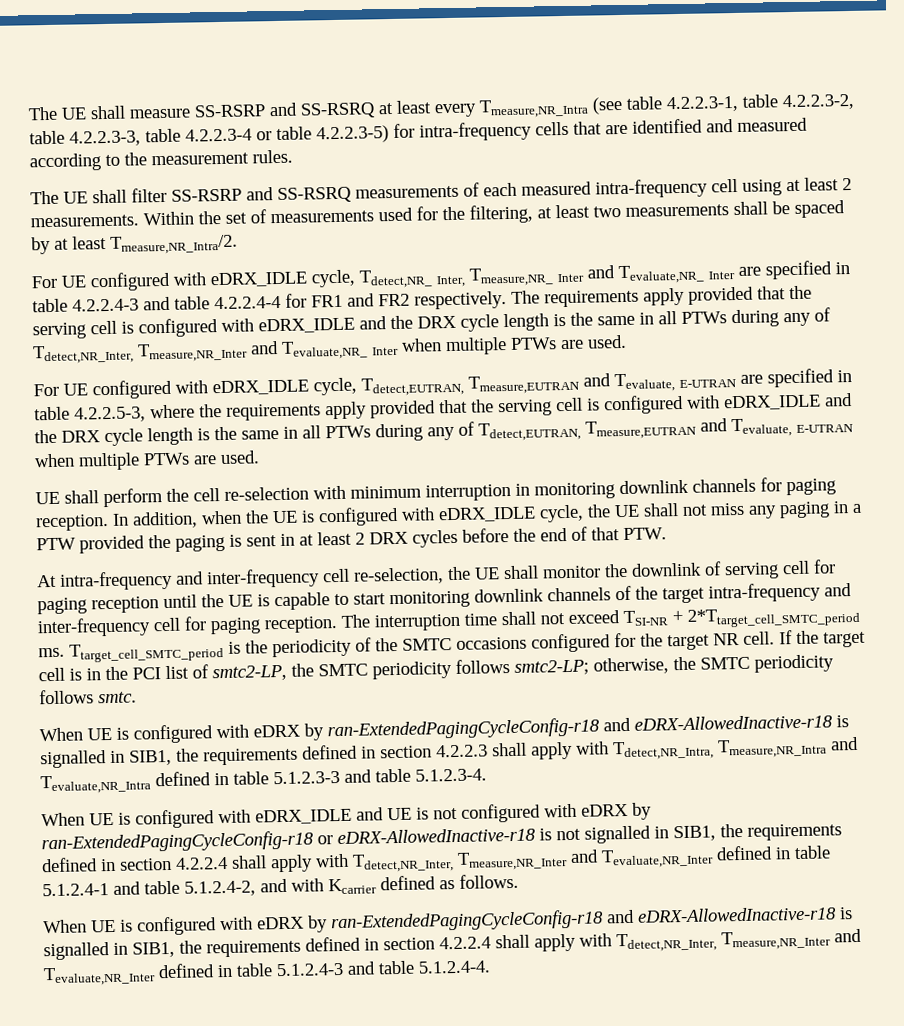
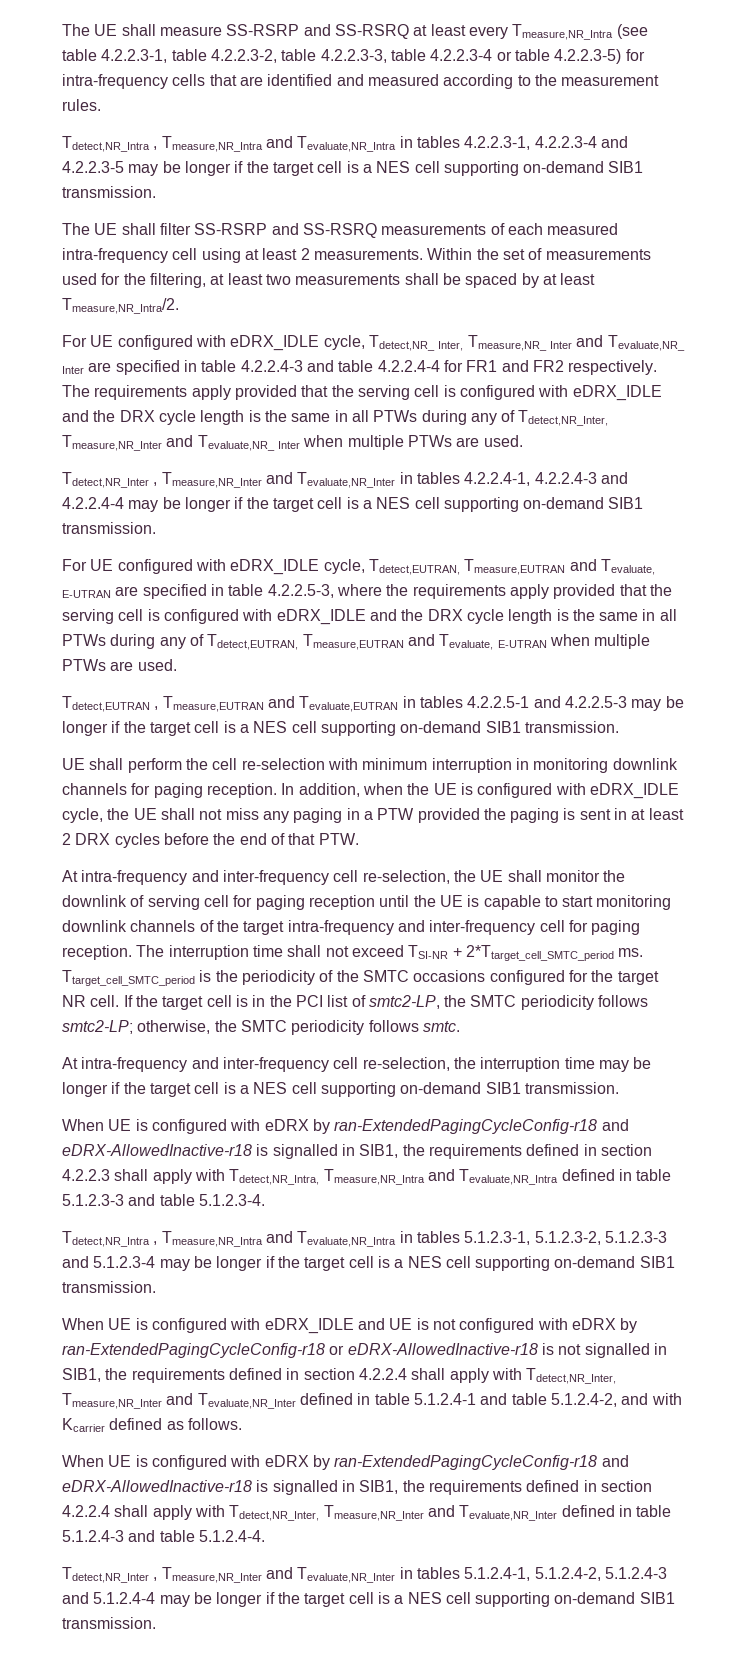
+ Tdetect,NR_Intra , Tmeasure,NR_Intra and Tevaluate,NR_Intra in tables 4.2.2.3-1, 4.2.2.3-4 and 4.2.2.3-5 may be longer if the target cell is a NES cell supporting on-demand SIB1 transmission.
+ Tdetect,NR_Inter , Tmeasure,NR_Inter and Tevaluate,NR_Inter in tables 4.2.2.4-1, 4.2.2.4-3 and 4.2.2.4-4 may be longer if the target cell is a NES cell supporting on-demand SIB1 transmission.
+ Tdetect,EUTRAN , Tmeasure,EUTRAN and Tevaluate,EUTRAN in tables 4.2.2.5-1 and 4.2.2.5-3 may be longer if the target cell is a NES cell supporting on-demand SIB1 transmission.
+ At intra-frequency and inter-frequency cell re-selection, the interruption time may be longer if the target cell is a NES cell supporting on-demand SIB1 transmission.
+ Tdetect,NR_Intra , Tmeasure,NR_Intra and Tevaluate,NR_Intra in tables 5.1.2.3-1, 5.1.2.3-2, 5.1.2.3-3 and 5.1.2.3-4 may be longer if the target cell is a NES cell supporting on-demand SIB1 transmission.
+ Tdetect,NR_Inter , Tmeasure,NR_Inter and Tevaluate,NR_Inter in tables 5.1.2.4-1, 5.1.2.4-2, 5.1.2.4-3 and 5.1.2.4-4 may be longer if the target cell is a NES cell supporting on-demand SIB1 transmission.

